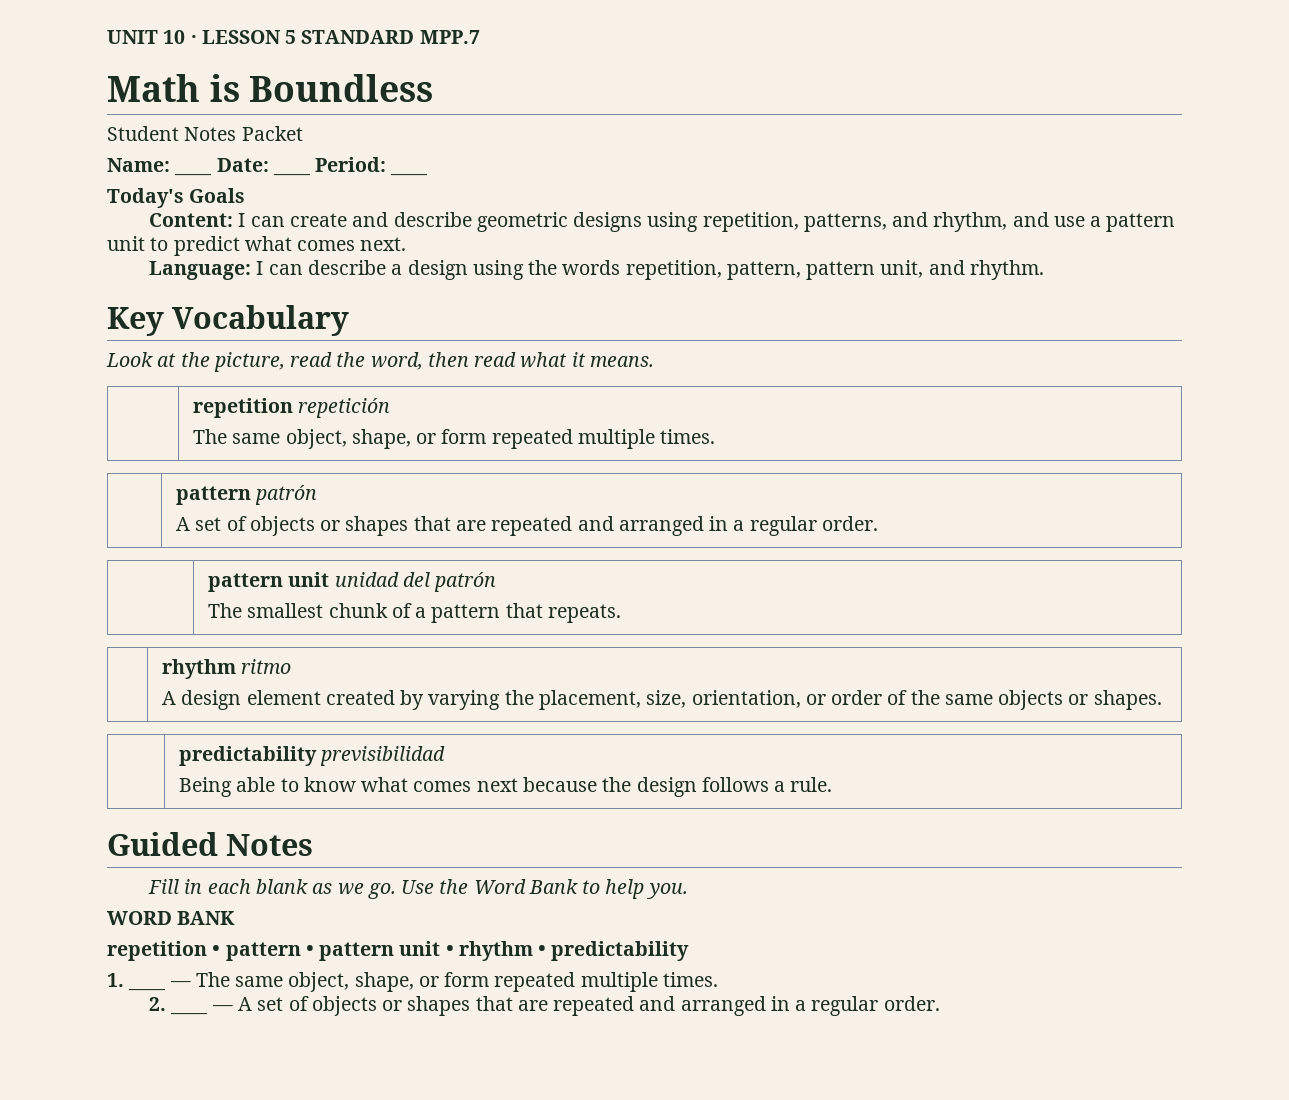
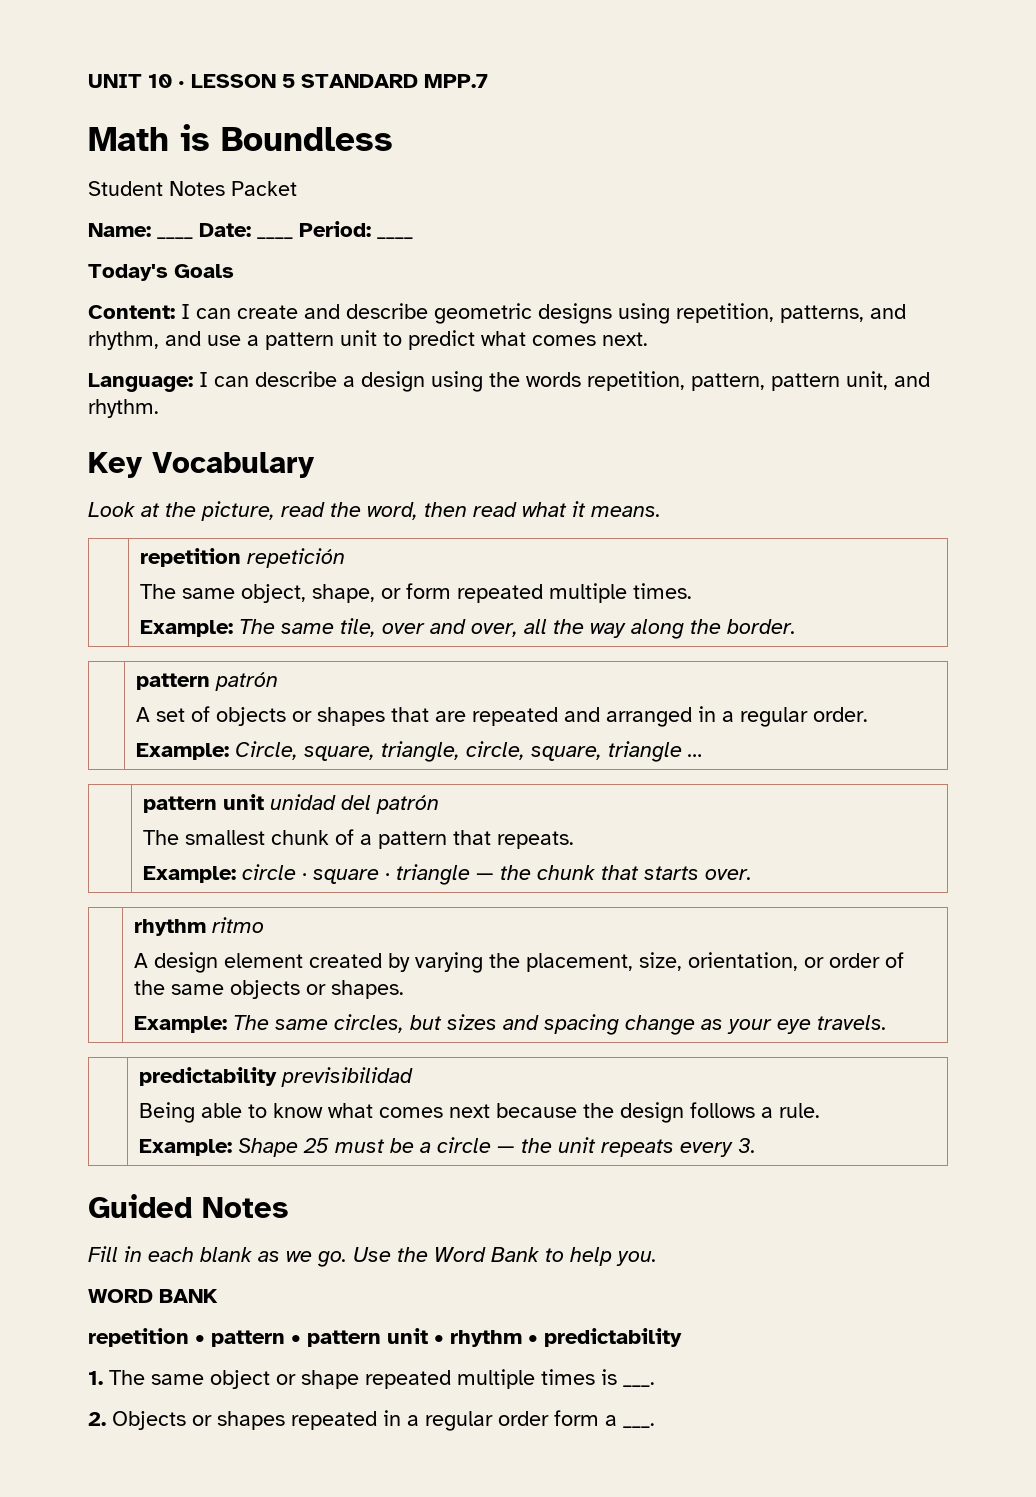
  | repetition repetición
  The same object, shape, or form repeated multiple times.
+ Example: The same tile, over and over, all the way along the border.
  | pattern patrón
  A set of objects or shapes that are repeated and arranged in a regular order.
+ Example: Circle, square, triangle, circle, square, triangle …
  | pattern unit unidad del patrón
  The smallest chunk of a pattern that repeats.
+ Example: circle · square · triangle — the chunk that starts over.
  | rhythm ritmo
  A design element created by varying the placement, size, orientation, or order of the same objects or shapes.
+ Example: The same circles, but sizes and spacing change as your eye travels.
  | predictability previsibilidad
  Being able to know what comes next because the design follows a rule.
+ Example: Shape 25 must be a circle — the unit repeats every 3.
- 1. ____ — The same object, shape, or form repeated multiple times.
- 2. ____ — A set of objects or shapes that are repeated and arranged in a regular order.
+ 1. The same object or shape repeated multiple times is ___.
+ 2. Objects or shapes repeated in a regular order form a ___.

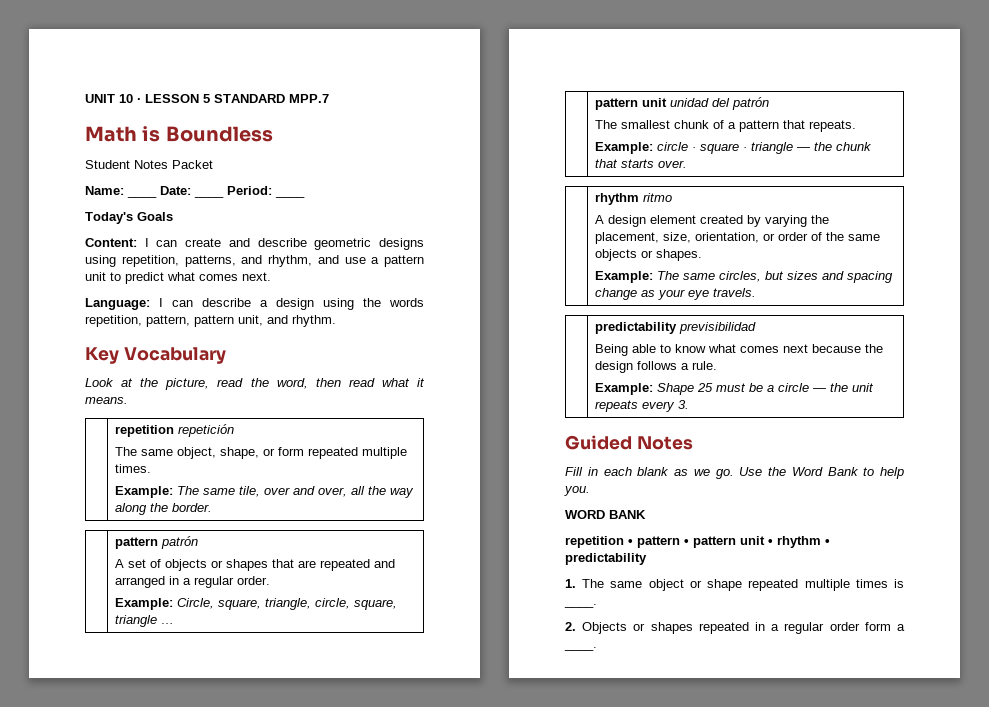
- 1. The same object or shape repeated multiple times is ___.
+ 1. The same object or shape repeated multiple times is ____.
- 2. Objects or shapes repeated in a regular order form a ___.
+ 2. Objects or shapes repeated in a regular order form a ____.

